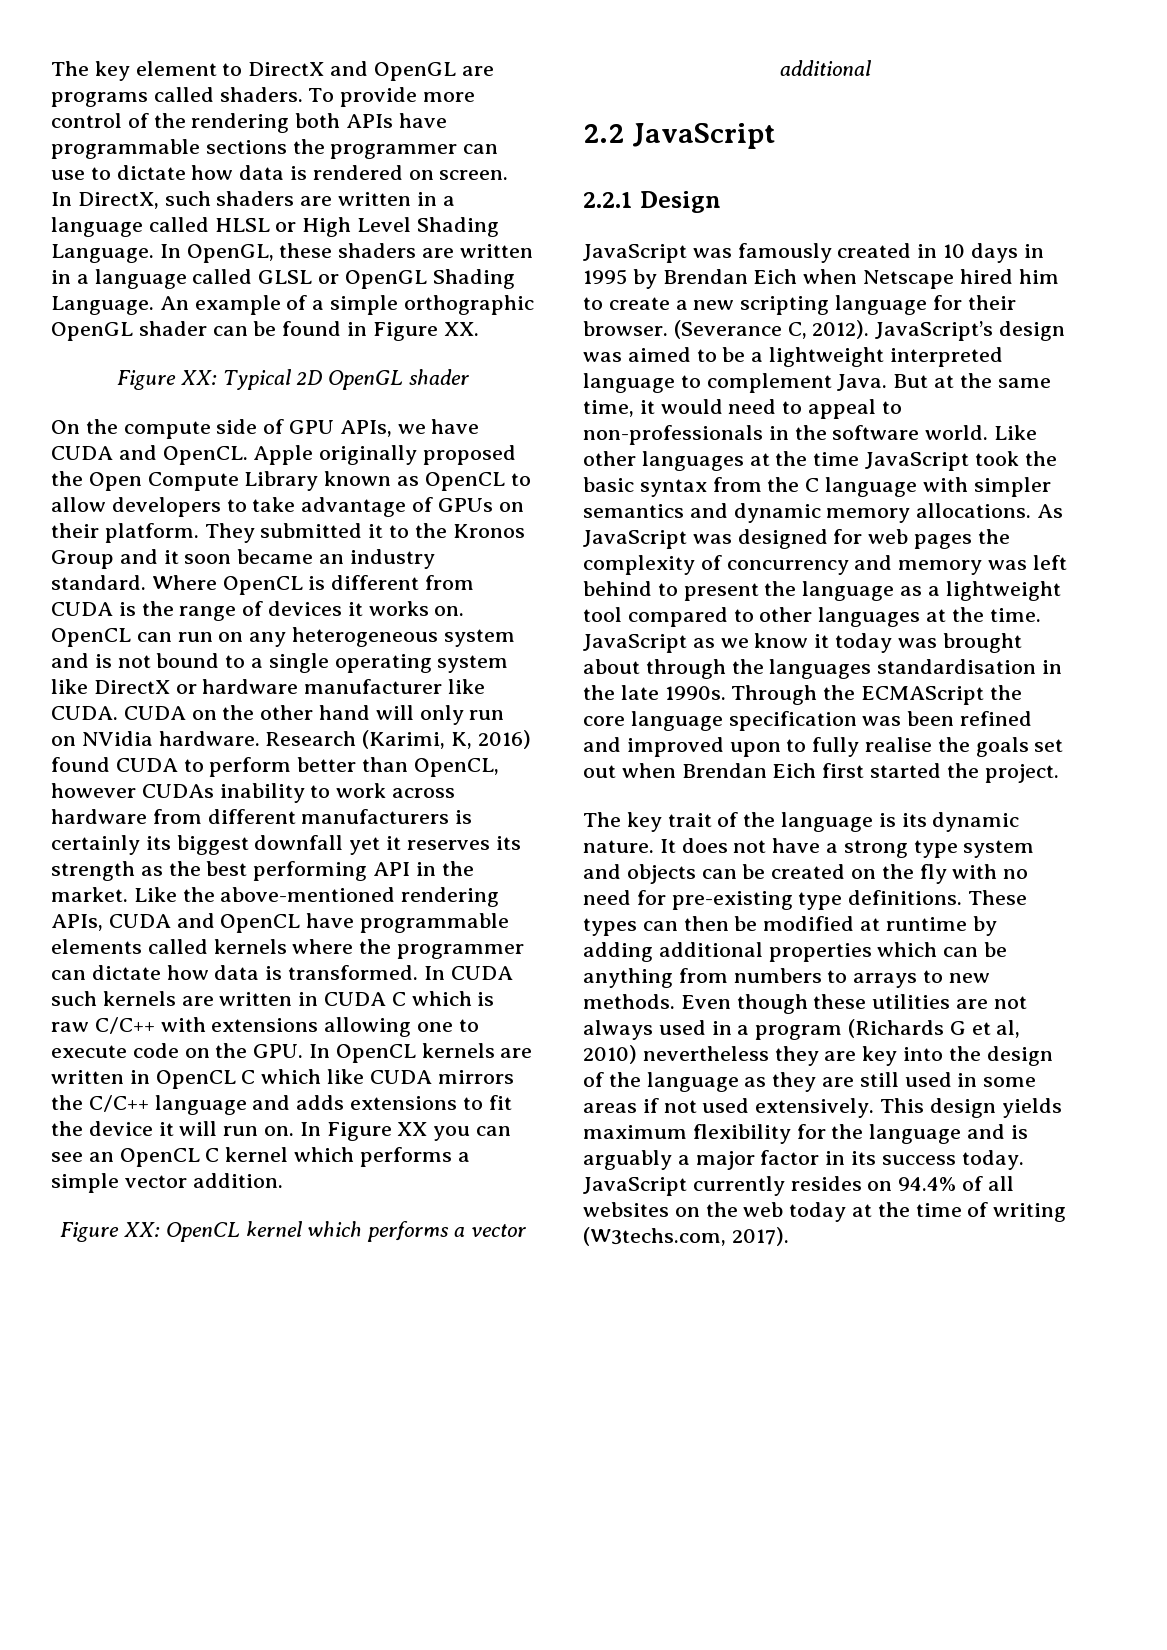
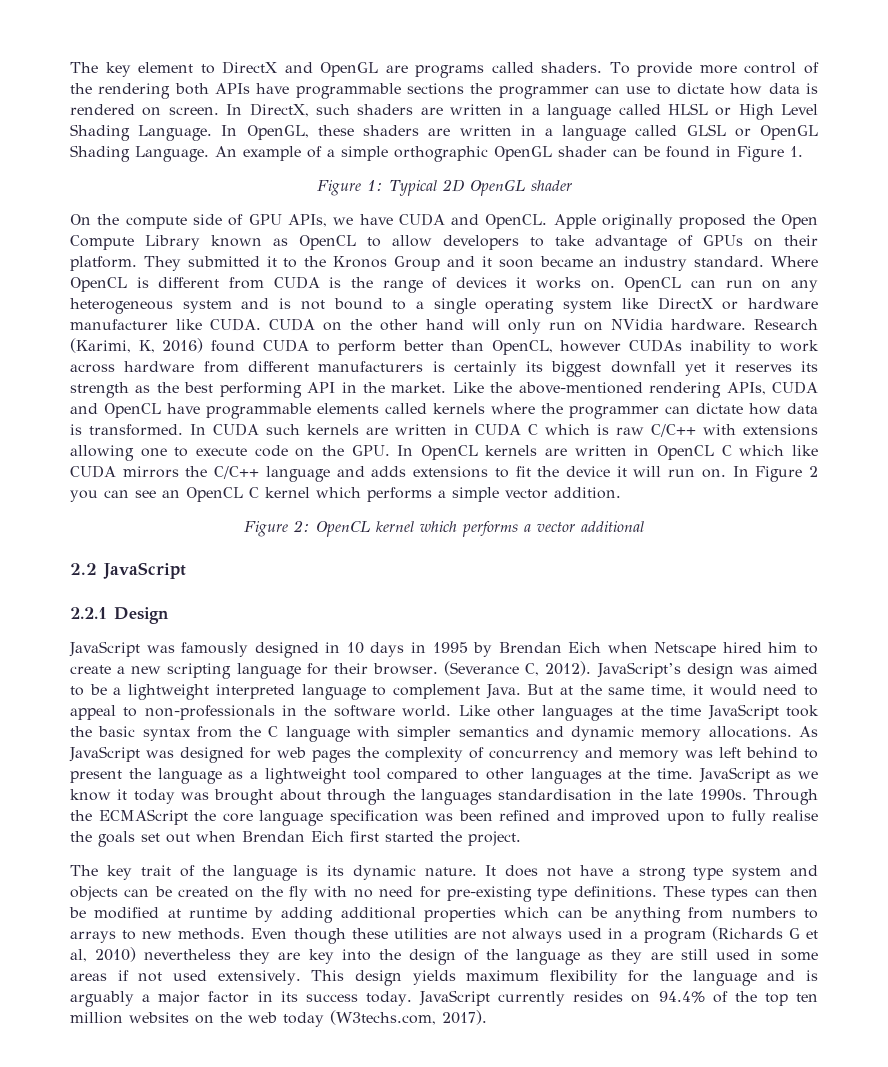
- An example of a simple orthographic OpenGL shader can be found in Figure XX.
- Figure XX: Typical 2D OpenGL shader
+ An example of a simple orthographic OpenGL shader can be found in Figure 1.
+ Figure 1: Typical 2D OpenGL shader
- In Figure XX you can see an OpenCL C kernel which performs a simple vector addition.
+ In Figure 2 you can see an OpenCL C kernel which performs a simple vector addition.
- Figure XX: OpenCL kernel which performs a vector additional
+ Figure 2: OpenCL kernel which performs a vector additional
- JavaScript was famously created in 10 days in 1995 by Brendan Eich when Netscape hired him to create a new scripting language for their browser.
+ JavaScript was famously designed in 10 days in 1995 by Brendan Eich when Netscape hired him to create a new scripting language for their browser.
- JavaScript currently resides on 94.4% of all websites on the web today at the time of writing (W3techs.com, 2017).
+ JavaScript currently resides on 94.4% of the top ten million websites on the web today (W3techs.com, 2017).

